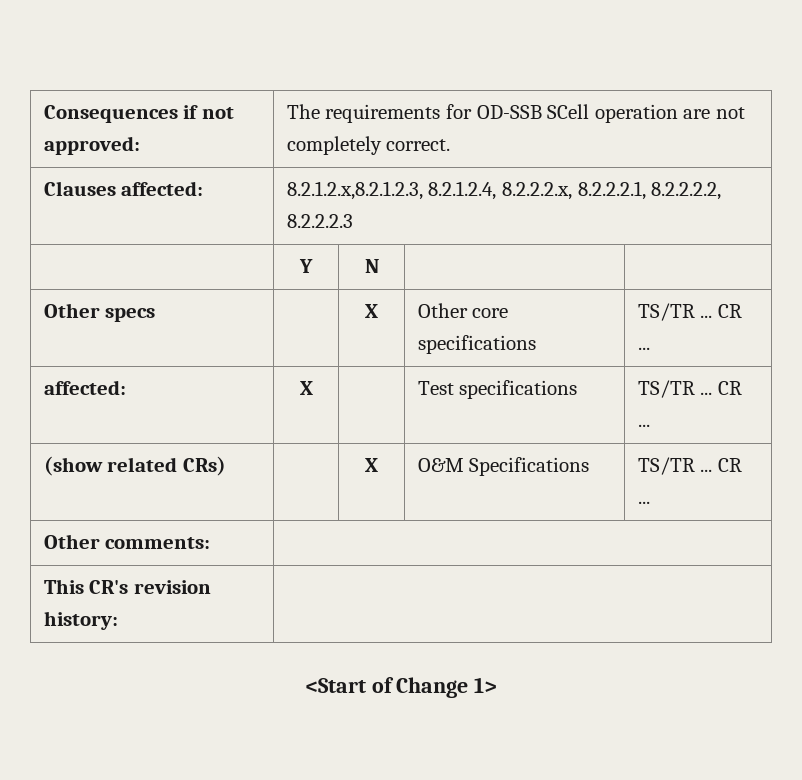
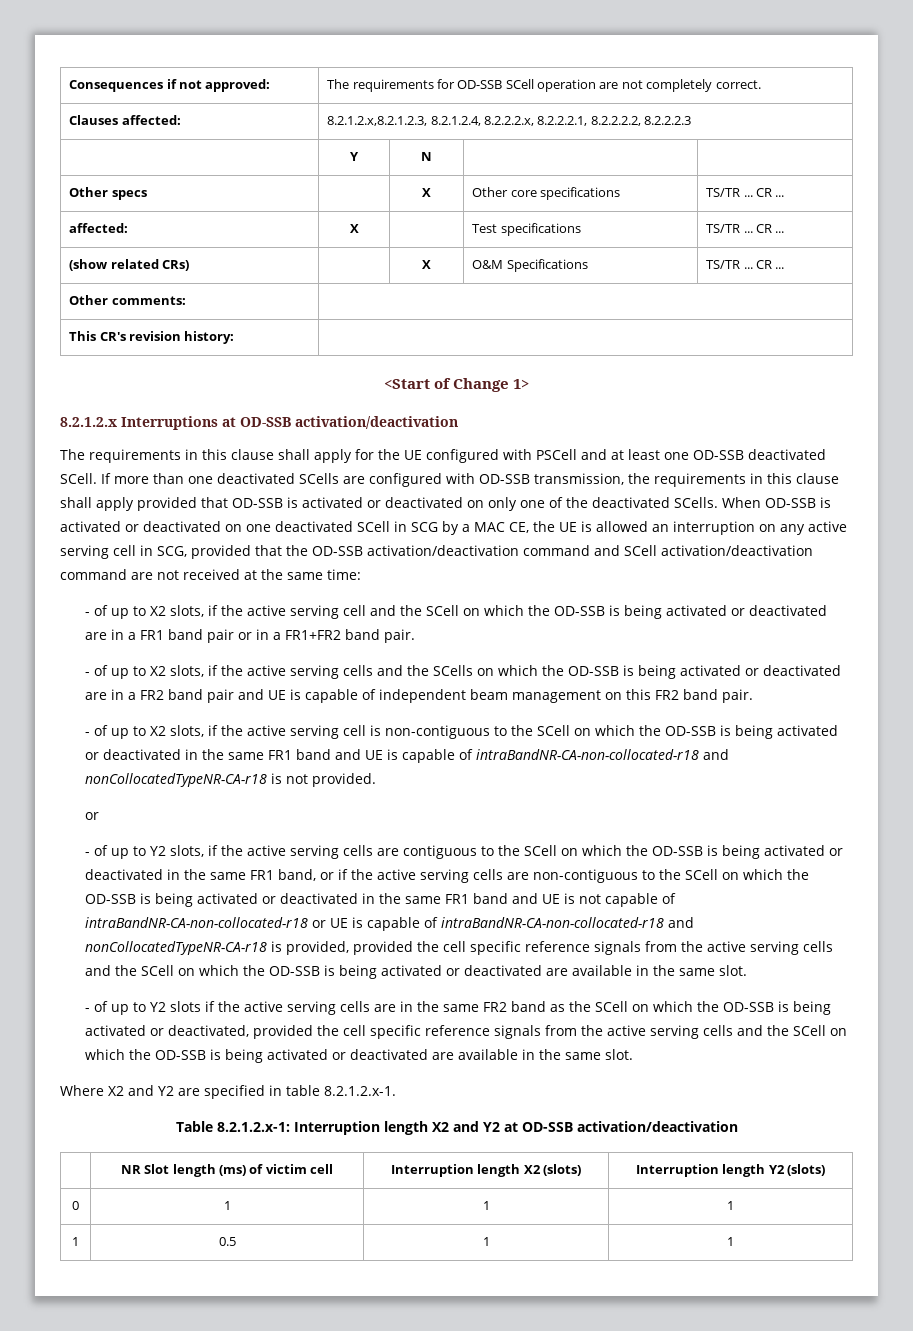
+ 8.2.1.2.x Interruptions at OD-SSB activation/deactivation
+ The requirements in this clause shall apply for the UE configured with PSCell and at least one OD-SSB deactivated SCell. If more than one deactivated SCells are configured with OD-SSB transmission, the requirements in this clause shall apply provided that OD-SSB is activated or deactivated on only one of the deactivated SCells. When OD-SSB is activated or deactivated on one deactivated SCell in SCG by a MAC CE, the UE is allowed an interruption on any active serving cell in SCG, provided that the OD-SSB activation/deactivation command and SCell activation/deactivation command are not received at the same time:
+ - of up to X2 slots, if the active serving cell and the SCell on which the OD-SSB is being activated or deactivated are in a FR1 band pair or in a FR1+FR2 band pair.
+ - of up to X2 slots, if the active serving cells and the SCells on which the OD-SSB is being activated or deactivated are in a FR2 band pair and UE is capable of independent beam management on this FR2 band pair.
+ - of up to X2 slots, if the active serving cell is non-contiguous to the SCell on which the OD-SSB is being activated or deactivated in the same FR1 band and UE is capable of intraBandNR-CA-non-collocated-r18 and nonCollocatedTypeNR-CA-r18 is not provided.
+ or
+ - of up to Y2 slots, if the active serving cells are contiguous to the SCell on which the OD-SSB is being activated or deactivated in the same FR1 band, or if the active serving cells are non-contiguous to the SCell on which the OD-SSB is being activated or deactivated in the same FR1 band and UE is not capable of intraBandNR-CA-non-collocated-r18 or UE is capable of intraBandNR-CA-non-collocated-r18 and nonCollocatedTypeNR-CA-r18 is provided, provided the cell specific reference signals from the active serving cells and the SCell on which the OD-SSB is being activated or deactivated are available in the same slot.
+ - of up to Y2 slots if the active serving cells are in the same FR2 band as the SCell on which the OD-SSB is being activated or deactivated, provided the cell specific reference signals from the active serving cells and the SCell on which the OD-SSB is being activated or deactivated are available in the same slot.
+ Where X2 and Y2 are specified in table 8.2.1.2.x-1.
+ Table 8.2.1.2.x-1: Interruption length X2 and Y2 at OD-SSB activation/deactivation
+ | NR Slot length (ms) of victim cell | Interruption length X2 (slots) | Interruption length Y2 (slots)
+ 0 | 1 | 1 | 1
+ 1 | 0.5 | 1 | 1

